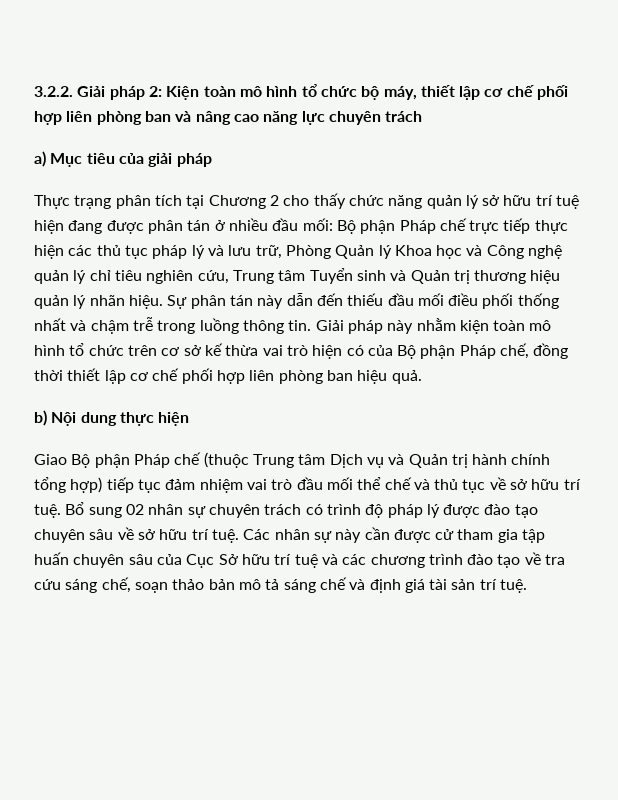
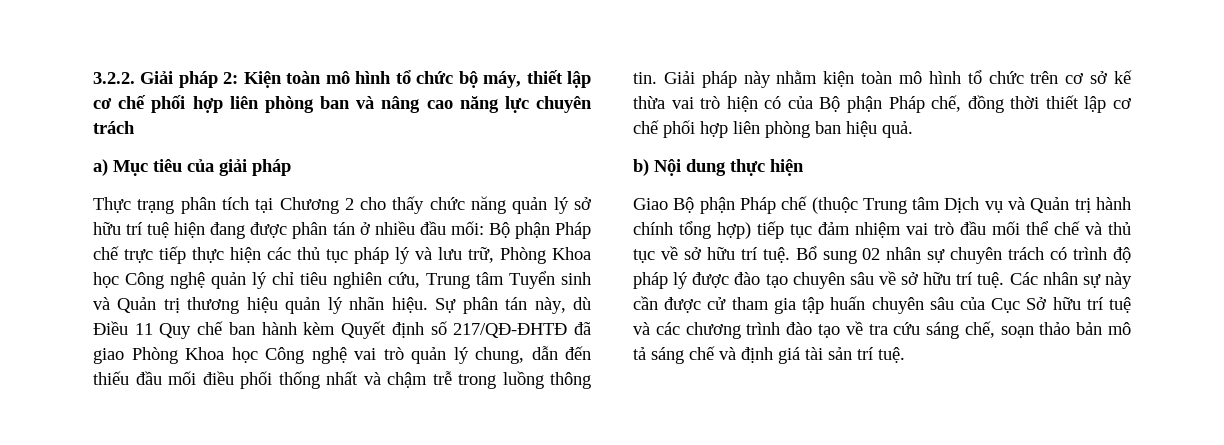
- Bộ phận Pháp chế trực tiếp thực hiện các thủ tục pháp lý và lưu trữ, Phòng Quản lý Khoa học và Công nghệ quản lý chỉ tiêu nghiên cứu, Trung tâm Tuyển sinh và Quản trị thương hiệu quản lý nhãn hiệu.
+ Bộ phận Pháp chế trực tiếp thực hiện các thủ tục pháp lý và lưu trữ, Phòng Khoa học Công nghệ quản lý chỉ tiêu nghiên cứu, Trung tâm Tuyển sinh và Quản trị thương hiệu quản lý nhãn hiệu.
- Sự phân tán này dẫn đến thiếu đầu mối điều phối thống nhất và chậm trễ trong luồng thông tin.
+ Sự phân tán này, dù Điều 11 Quy chế ban hành kèm Quyết định số 217/QĐ-ĐHTĐ đã giao Phòng Khoa học Công nghệ vai trò quản lý chung, dẫn đến thiếu đầu mối điều phối thống nhất và chậm trễ trong luồng thông tin.

